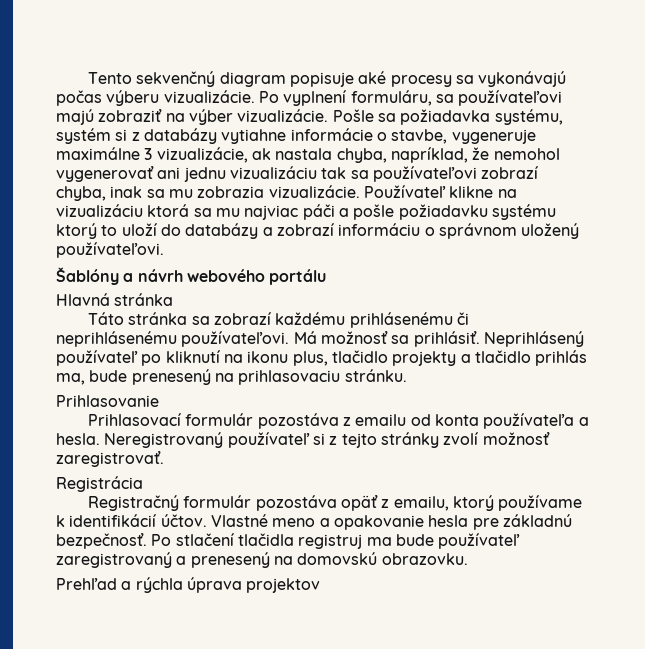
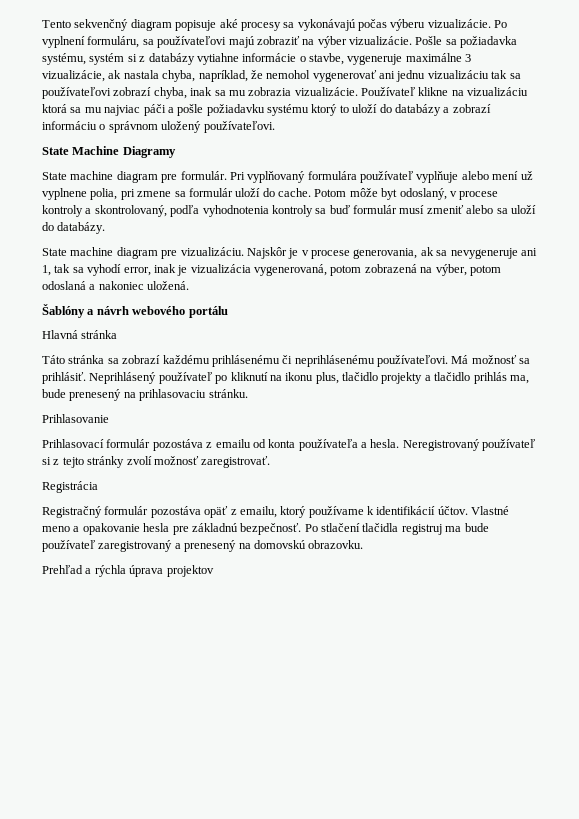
+ State Machine Diagramy
+ State machine diagram pre formulár. Pri vyplňovaný formulára používateľ vyplňuje alebo mení už vyplnene polia, pri zmene sa formulár uloží do cache. Potom môže byt odoslaný, v procese kontroly a skontrolovaný, podľa vyhodnotenia kontroly sa buď formulár musí zmeniť alebo sa uloží do databázy.
+ State machine diagram pre vizualizáciu. Najskôr je v procese generovania, ak sa nevygeneruje ani 1, tak sa vyhodí error, inak je vizualizácia vygenerovaná, potom zobrazená na výber, potom odoslaná a nakoniec uložená.

